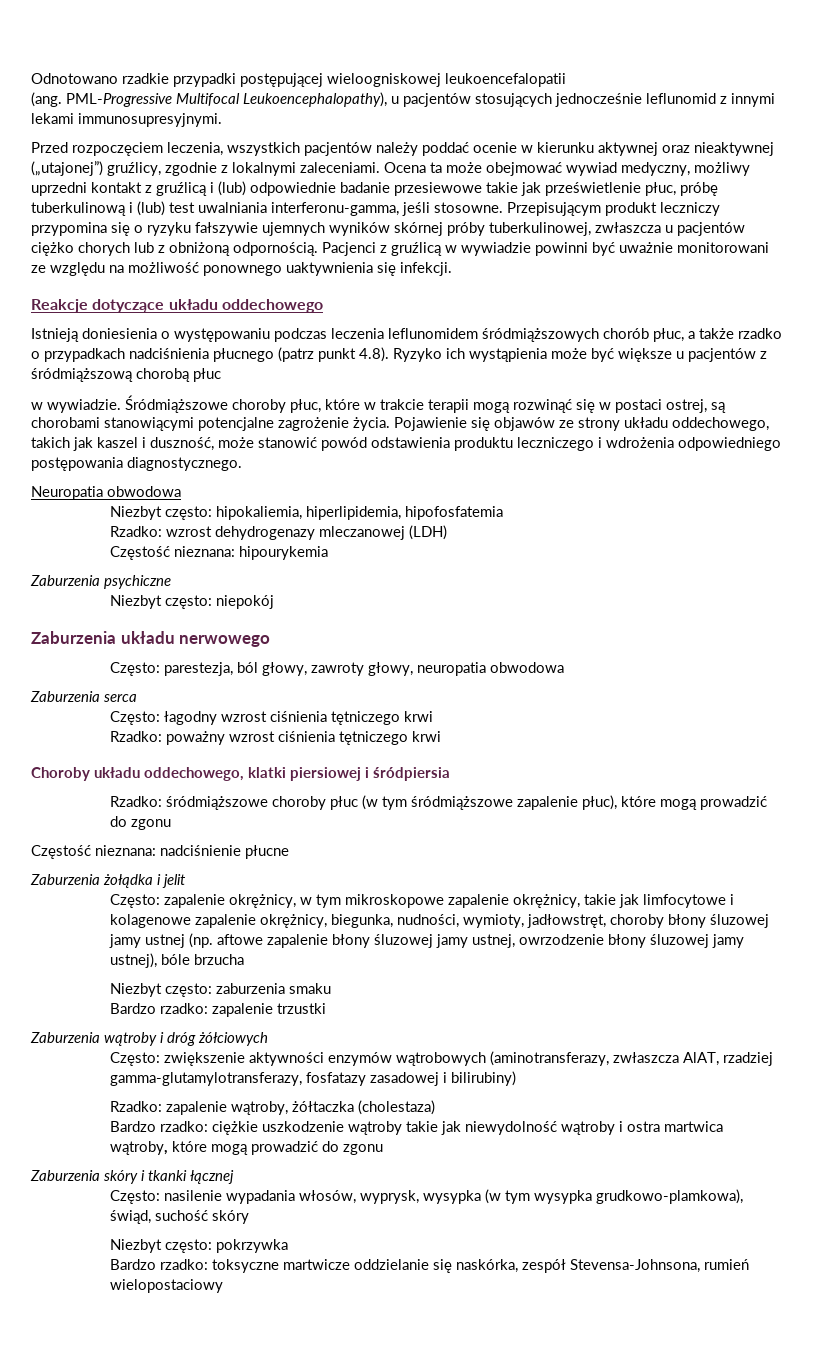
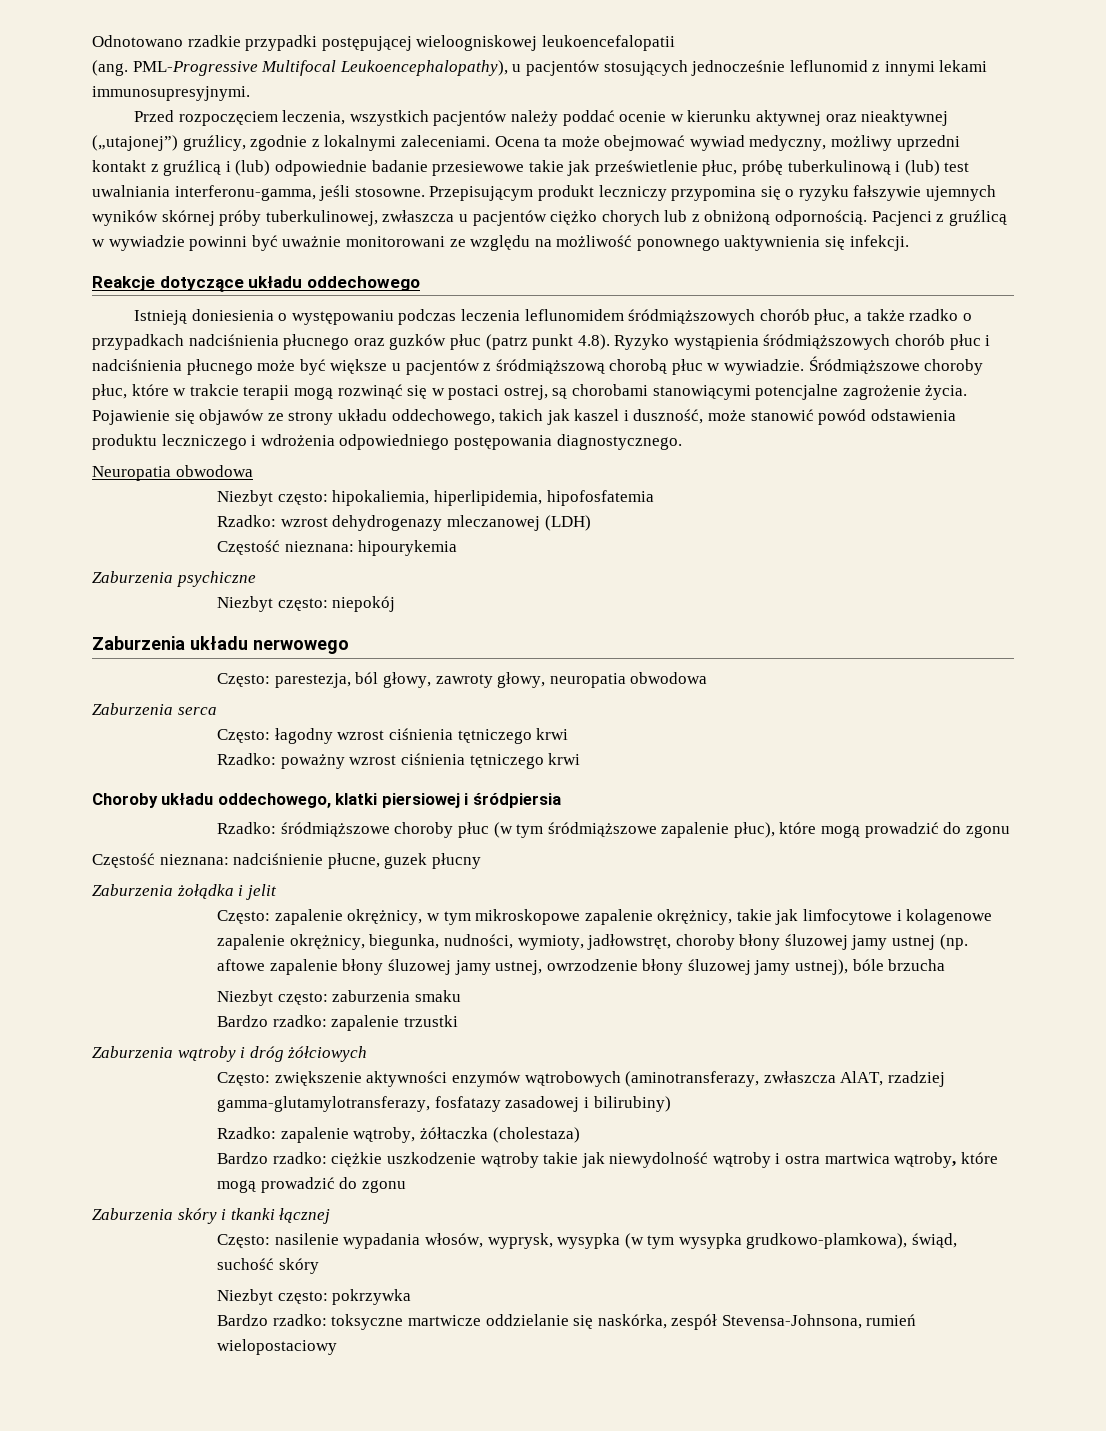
- Istnieją doniesienia o występowaniu podczas leczenia leflunomidem śródmiąższowych chorób płuc, a także rzadko o przypadkach nadciśnienia płucnego (patrz punkt 4.8). Ryzyko ich wystąpienia może być większe u pacjentów z śródmiąższową chorobą płuc
- w wywiadzie.
+ Istnieją doniesienia o występowaniu podczas leczenia leflunomidem śródmiąższowych chorób płuc, a także rzadko o przypadkach nadciśnienia płucnego oraz guzków płuc (patrz punkt 4.8). Ryzyko wystąpienia śródmiąższowych chorób płuc i nadciśnienia płucnego może być większe u pacjentów z śródmiąższową chorobą płuc w wywiadzie.
- Częstość nieznana: nadciśnienie płucne
+ Częstość nieznana: nadciśnienie płucne, guzek płucny

